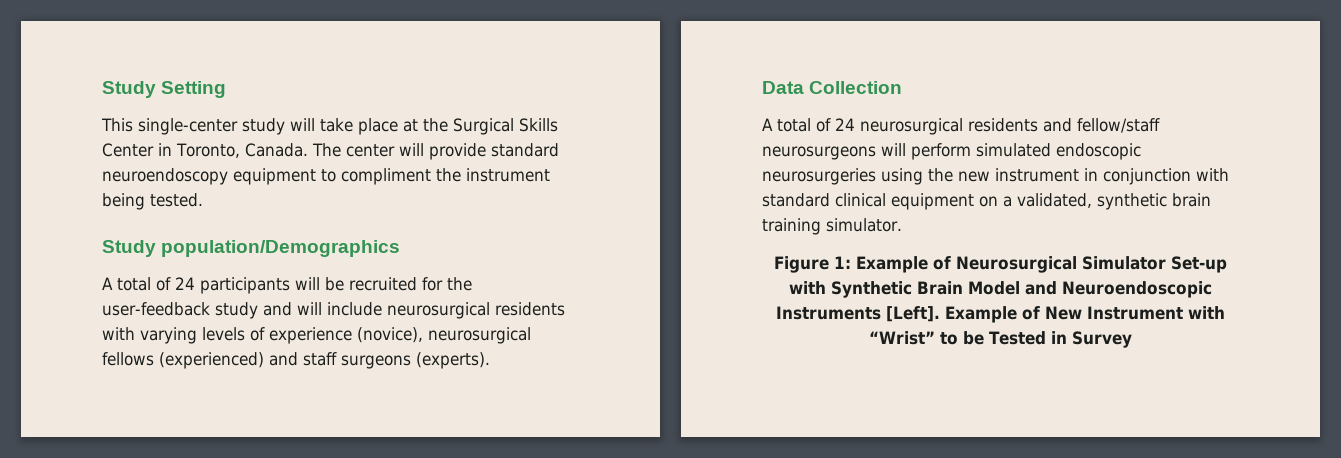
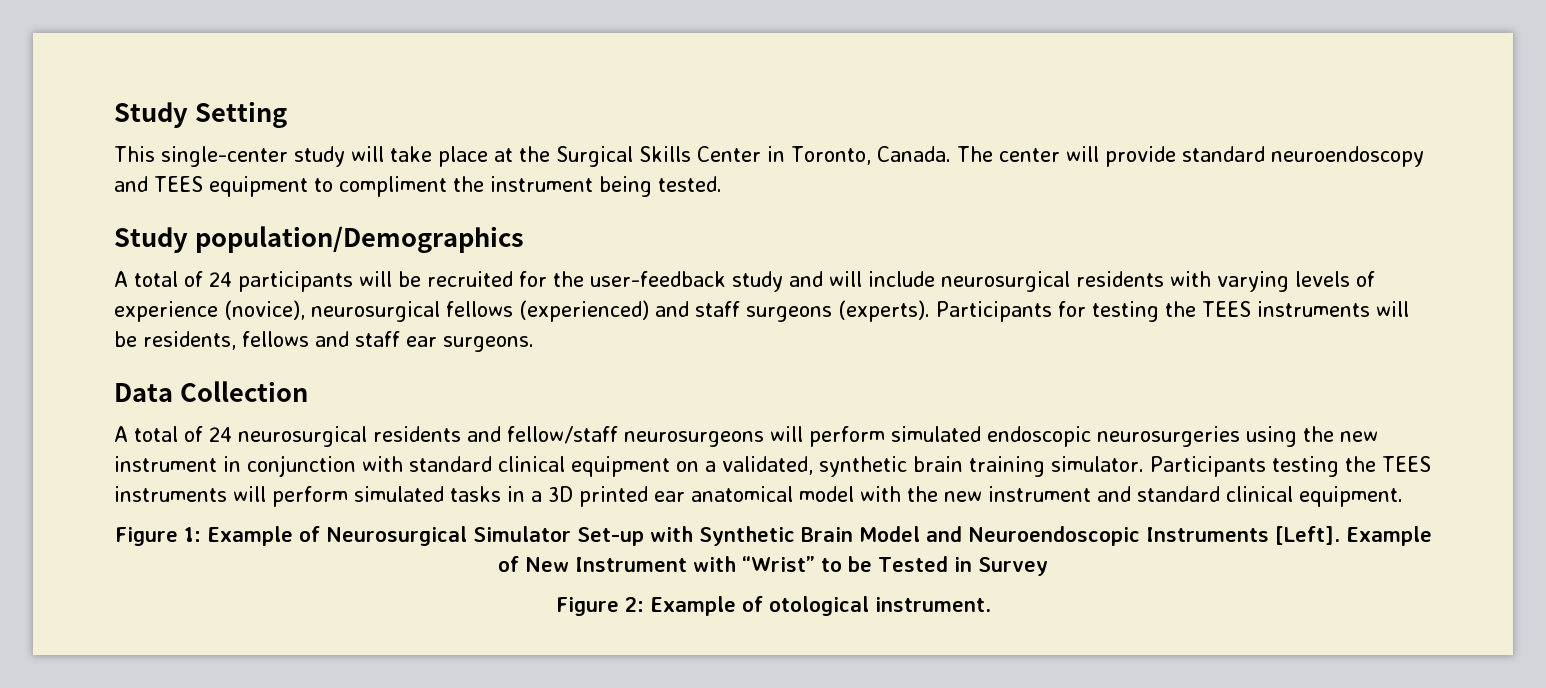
- The center will provide standard neuroendoscopy equipment to compliment the instrument being tested.
+ The center will provide standard neuroendoscopy and TEES equipment to compliment the instrument being tested.
+ Participants for testing the TEES instruments will be residents, fellows and staff ear surgeons.
+ Participants testing the TEES instruments will perform simulated tasks in a 3D printed ear anatomical model with the new instrument and standard clinical equipment.
+ Figure 2: Example of otological instrument.

